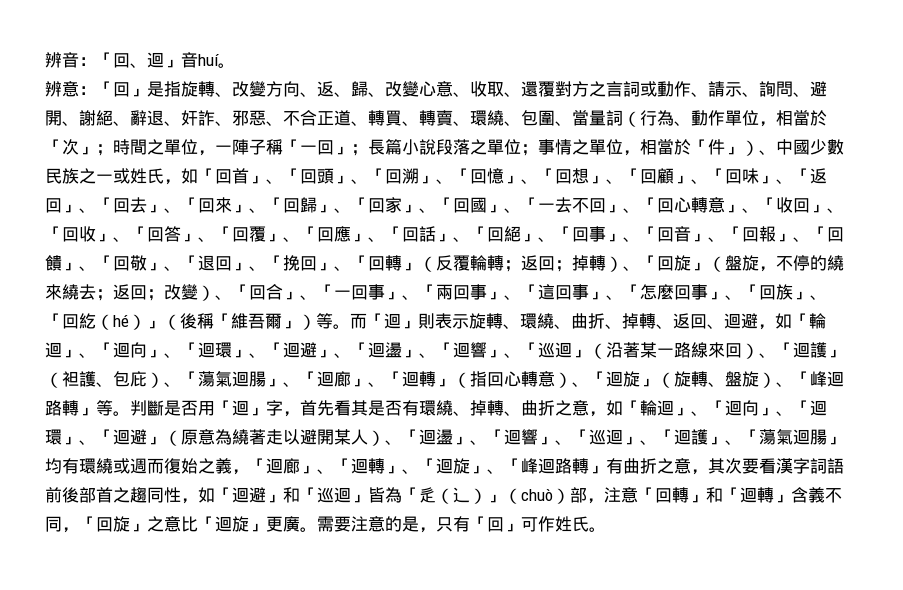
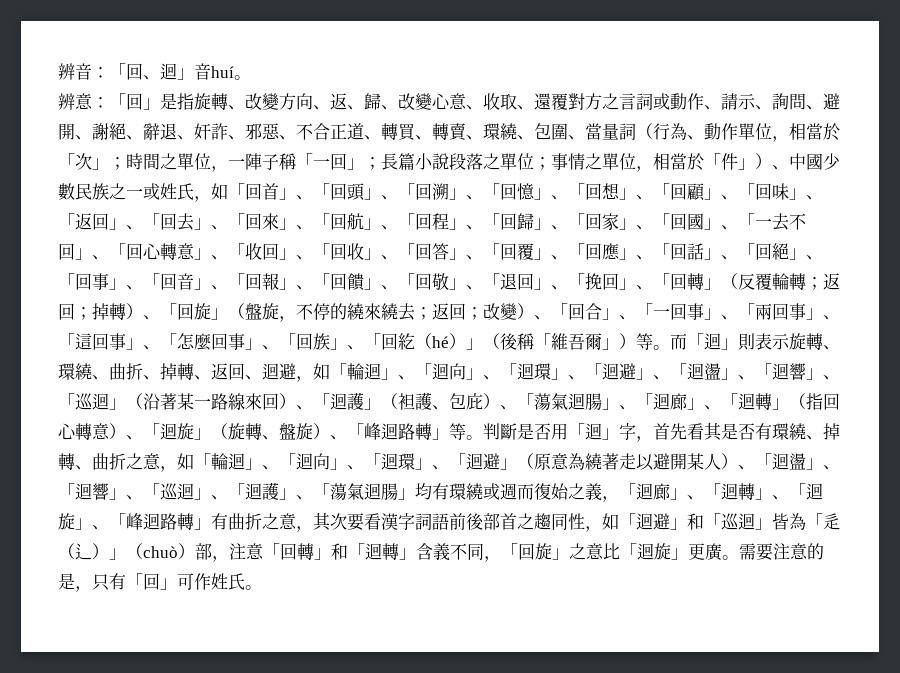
- 事情之單位，相當於「件」）、中國少數民族之一或姓氏，如「回首」、「回頭」、「回溯」、「回憶」、「回想」、「回顧」、「回味」、「返回」、「回去」、「回來」、「回歸」、「回家」、「回國」、「一去不回」、「回心轉意」、「收回」、「回收」、「回答」、「回覆」、「回應」、「回話」、「回絕」、「回事」、「回音」、「回報」、「回饋」、「回敬」、「退回」、「挽回」、「回轉」（反覆輪轉；
+ 事情之單位，相當於「件」）、中國少數民族之一或姓氏，如「回首」、「回頭」、「回溯」、「回憶」、「回想」、「回顧」、「回味」、「返回」、「回去」、「回來」、「回航」、「回程」、「回歸」、「回家」、「回國」、「一去不回」、「回心轉意」、「收回」、「回收」、「回答」、「回覆」、「回應」、「回話」、「回絕」、「回事」、「回音」、「回報」、「回饋」、「回敬」、「退回」、「挽回」、「回轉」（反覆輪轉；

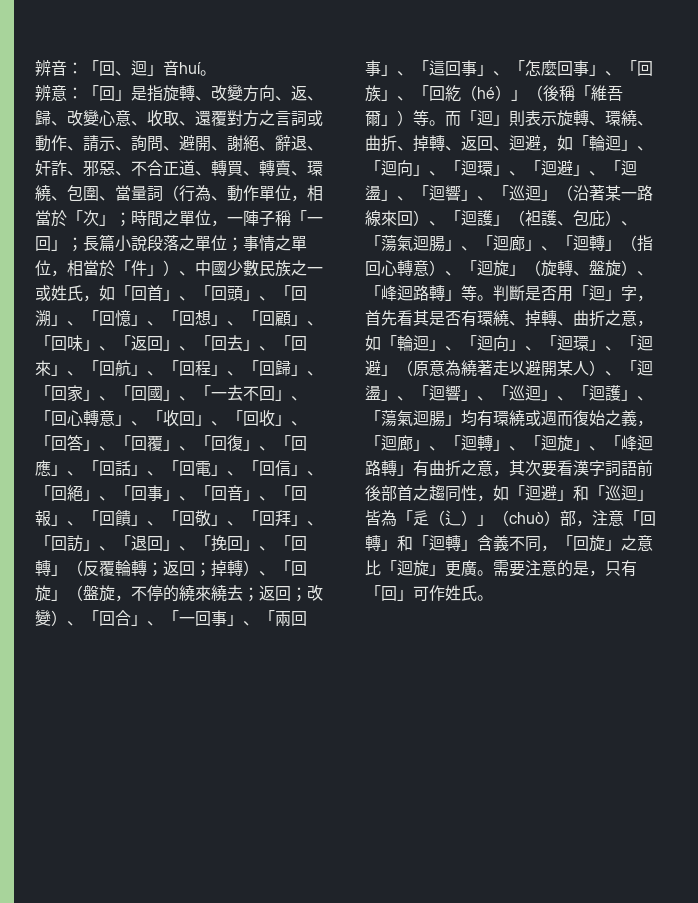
- 事情之單位，相當於「件」）、中國少數民族之一或姓氏，如「回首」、「回頭」、「回溯」、「回憶」、「回想」、「回顧」、「回味」、「返回」、「回去」、「回來」、「回航」、「回程」、「回歸」、「回家」、「回國」、「一去不回」、「回心轉意」、「收回」、「回收」、「回答」、「回覆」、「回應」、「回話」、「回絕」、「回事」、「回音」、「回報」、「回饋」、「回敬」、「退回」、「挽回」、「回轉」（反覆輪轉；
+ 事情之單位，相當於「件」）、中國少數民族之一或姓氏，如「回首」、「回頭」、「回溯」、「回憶」、「回想」、「回顧」、「回味」、「返回」、「回去」、「回來」、「回航」、「回程」、「回歸」、「回家」、「回國」、「一去不回」、「回心轉意」、「收回」、「回收」、「回答」、「回覆」、「回復」、「回應」、「回話」、「回電」、「回信」、「回絕」、「回事」、「回音」、「回報」、「回饋」、「回敬」、「回拜」、「回訪」、「退回」、「挽回」、「回轉」（反覆輪轉；

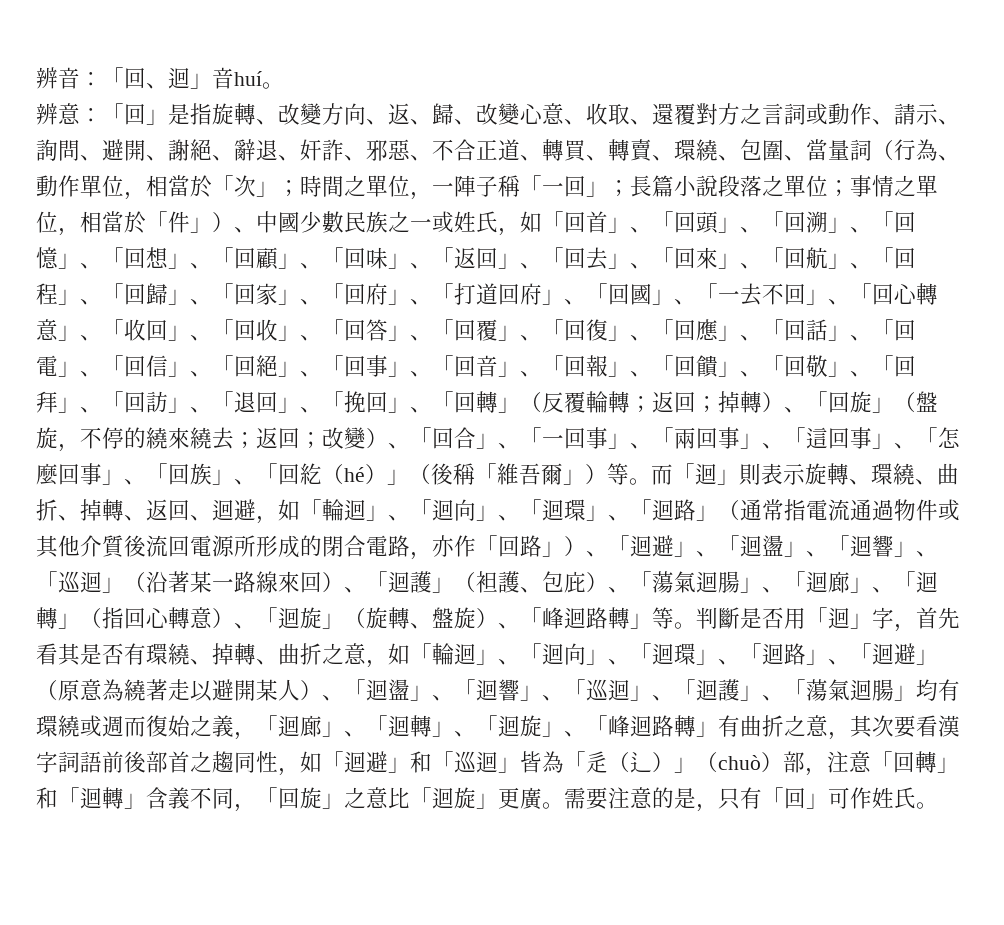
- 事情之單位，相當於「件」）、中國少數民族之一或姓氏，如「回首」、「回頭」、「回溯」、「回憶」、「回想」、「回顧」、「回味」、「返回」、「回去」、「回來」、「回航」、「回程」、「回歸」、「回家」、「回國」、「一去不回」、「回心轉意」、「收回」、「回收」、「回答」、「回覆」、「回復」、「回應」、「回話」、「回電」、「回信」、「回絕」、「回事」、「回音」、「回報」、「回饋」、「回敬」、「回拜」、「回訪」、「退回」、「挽回」、「回轉」（反覆輪轉；
+ 事情之單位，相當於「件」）、中國少數民族之一或姓氏，如「回首」、「回頭」、「回溯」、「回憶」、「回想」、「回顧」、「回味」、「返回」、「回去」、「回來」、「回航」、「回程」、「回歸」、「回家」、「回府」、「打道回府」、「回國」、「一去不回」、「回心轉意」、「收回」、「回收」、「回答」、「回覆」、「回復」、「回應」、「回話」、「回電」、「回信」、「回絕」、「回事」、「回音」、「回報」、「回饋」、「回敬」、「回拜」、「回訪」、「退回」、「挽回」、「回轉」（反覆輪轉；
- 而「迴」則表示旋轉、環繞、曲折、掉轉、返回、迴避，如「輪迴」、「迴向」、「迴環」、「迴避」、「迴盪」、「迴響」、「巡迴」（沿著某一路線來回）、「迴護」（袒護、包庇）、「蕩氣迴腸」、「迴廊」、「迴轉」（指回心轉意）、「迴旋」（旋轉、盤旋）、「峰迴路轉」等。
+ 而「迴」則表示旋轉、環繞、曲折、掉轉、返回、迴避，如「輪迴」、「迴向」、「迴環」、「迴路」（通常指電流通過物件或其他介質後流回電源所形成的閉合電路，亦作「回路」）、「迴避」、「迴盪」、「迴響」、「巡迴」（沿著某一路線來回）、「迴護」（袒護、包庇）、「蕩氣迴腸」、「迴廊」、「迴轉」（指回心轉意）、「迴旋」（旋轉、盤旋）、「峰迴路轉」等。
- 判斷是否用「迴」字，首先看其是否有環繞、掉轉、曲折之意，如「輪迴」、「迴向」、「迴環」、「迴避」（原意為繞著走以避開某人）、「迴盪」、「迴響」、「巡迴」、「迴護」、「蕩氣迴腸」均有環繞或週而復始之義，「迴廊」、「迴轉」、「迴旋」、「峰迴路轉」有曲折之意，其次要看漢字詞語前後部首之趨同性，如「迴避」和「巡迴」皆為「辵（辶）」（chuò）部，注意「回轉」和「迴轉」含義不同，「回旋」之意比「迴旋」更廣。
+ 判斷是否用「迴」字，首先看其是否有環繞、掉轉、曲折之意，如「輪迴」、「迴向」、「迴環」、「迴路」、「迴避」（原意為繞著走以避開某人）、「迴盪」、「迴響」、「巡迴」、「迴護」、「蕩氣迴腸」均有環繞或週而復始之義，「迴廊」、「迴轉」、「迴旋」、「峰迴路轉」有曲折之意，其次要看漢字詞語前後部首之趨同性，如「迴避」和「巡迴」皆為「辵（辶）」（chuò）部，注意「回轉」和「迴轉」含義不同，「回旋」之意比「迴旋」更廣。

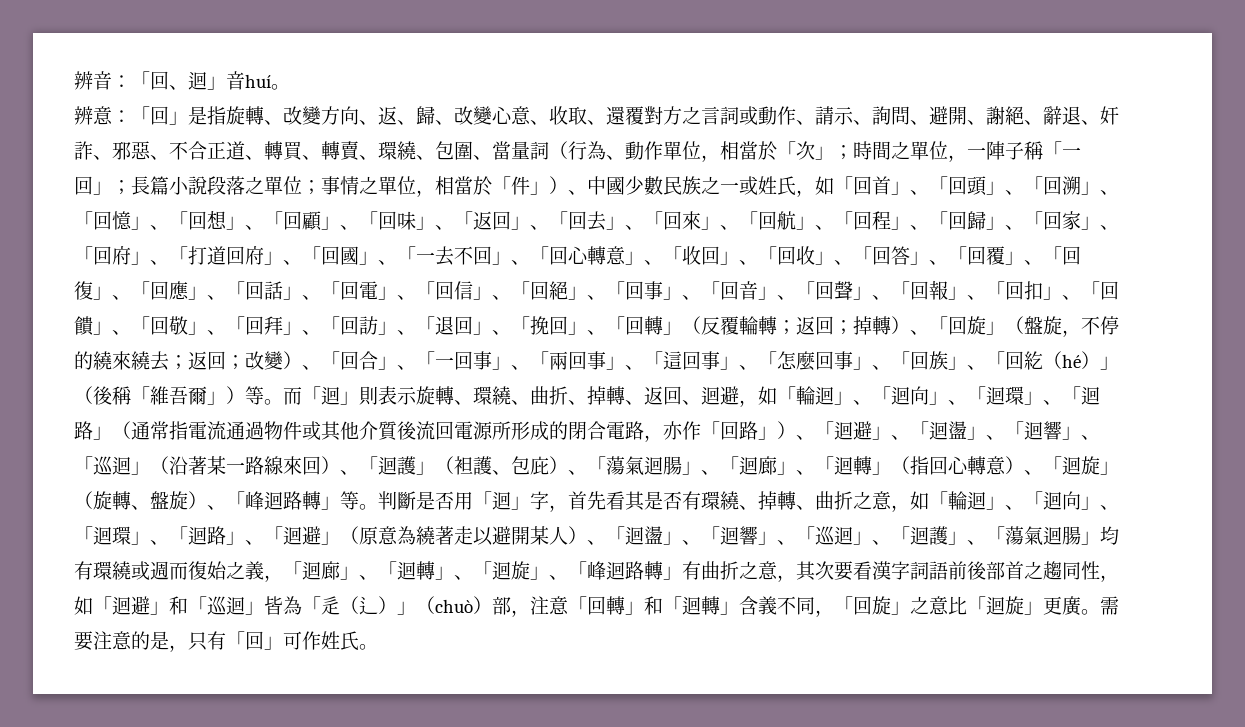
- 事情之單位，相當於「件」）、中國少數民族之一或姓氏，如「回首」、「回頭」、「回溯」、「回憶」、「回想」、「回顧」、「回味」、「返回」、「回去」、「回來」、「回航」、「回程」、「回歸」、「回家」、「回府」、「打道回府」、「回國」、「一去不回」、「回心轉意」、「收回」、「回收」、「回答」、「回覆」、「回復」、「回應」、「回話」、「回電」、「回信」、「回絕」、「回事」、「回音」、「回報」、「回饋」、「回敬」、「回拜」、「回訪」、「退回」、「挽回」、「回轉」（反覆輪轉；
+ 事情之單位，相當於「件」）、中國少數民族之一或姓氏，如「回首」、「回頭」、「回溯」、「回憶」、「回想」、「回顧」、「回味」、「返回」、「回去」、「回來」、「回航」、「回程」、「回歸」、「回家」、「回府」、「打道回府」、「回國」、「一去不回」、「回心轉意」、「收回」、「回收」、「回答」、「回覆」、「回復」、「回應」、「回話」、「回電」、「回信」、「回絕」、「回事」、「回音」、「回聲」、「回報」、「回扣」、「回饋」、「回敬」、「回拜」、「回訪」、「退回」、「挽回」、「回轉」（反覆輪轉；

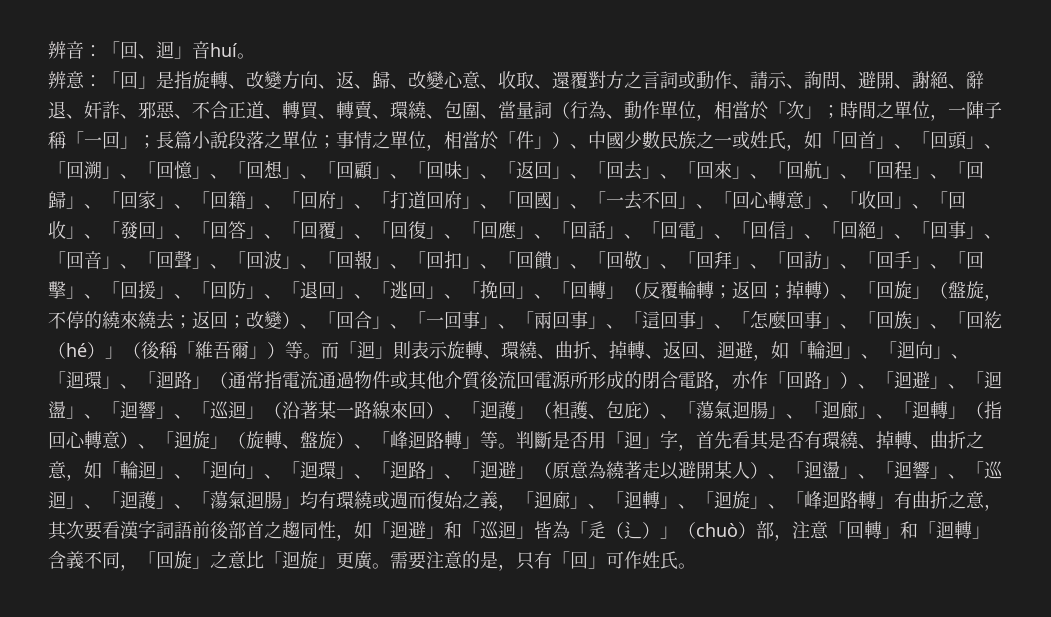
- 事情之單位，相當於「件」）、中國少數民族之一或姓氏，如「回首」、「回頭」、「回溯」、「回憶」、「回想」、「回顧」、「回味」、「返回」、「回去」、「回來」、「回航」、「回程」、「回歸」、「回家」、「回府」、「打道回府」、「回國」、「一去不回」、「回心轉意」、「收回」、「回收」、「回答」、「回覆」、「回復」、「回應」、「回話」、「回電」、「回信」、「回絕」、「回事」、「回音」、「回聲」、「回報」、「回扣」、「回饋」、「回敬」、「回拜」、「回訪」、「退回」、「挽回」、「回轉」（反覆輪轉；
+ 事情之單位，相當於「件」）、中國少數民族之一或姓氏，如「回首」、「回頭」、「回溯」、「回憶」、「回想」、「回顧」、「回味」、「返回」、「回去」、「回來」、「回航」、「回程」、「回歸」、「回家」、「回籍」、「回府」、「打道回府」、「回國」、「一去不回」、「回心轉意」、「收回」、「回收」、「發回」、「回答」、「回覆」、「回復」、「回應」、「回話」、「回電」、「回信」、「回絕」、「回事」、「回音」、「回聲」、「回波」、「回報」、「回扣」、「回饋」、「回敬」、「回拜」、「回訪」、「回手」、「回擊」、「回援」、「回防」、「退回」、「逃回」、「挽回」、「回轉」（反覆輪轉；

